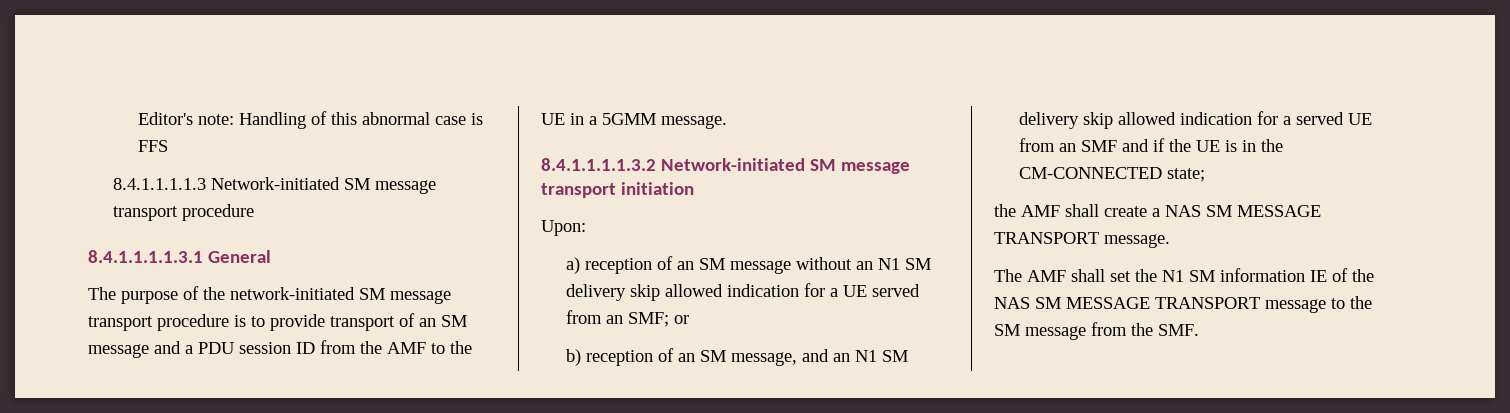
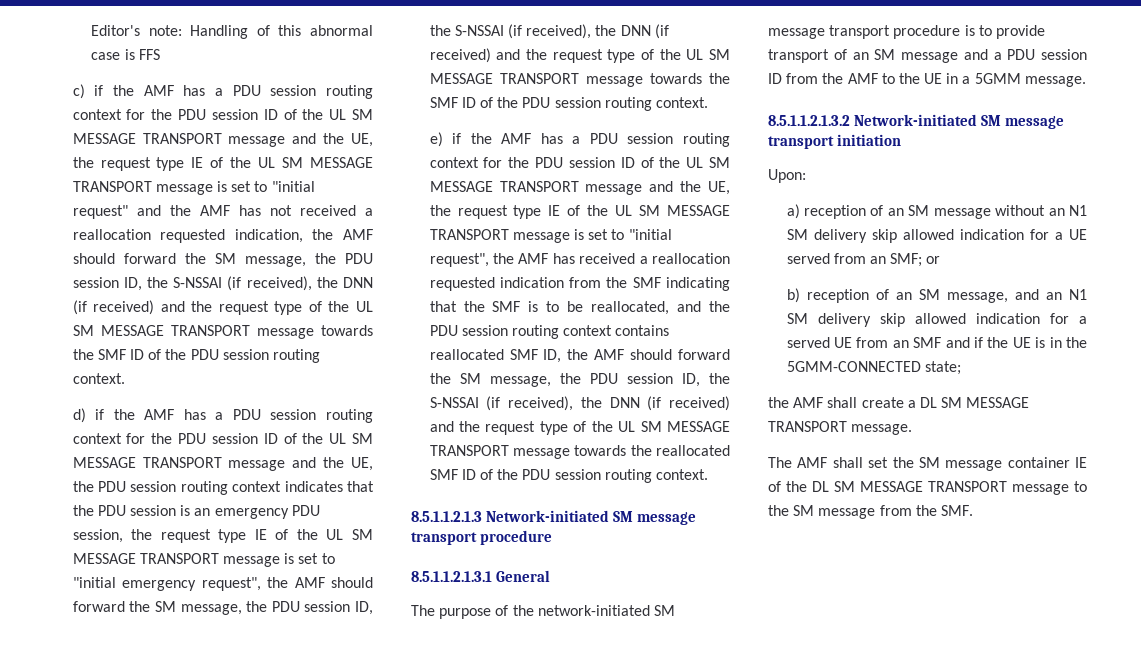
- 8.4.1.1.1.1.3 Network-initiated SM message transport procedure
+ c) if the AMF has a PDU session routing context for the PDU session ID of the UL SM MESSAGE TRANSPORT message and the UE, the request type IE of the UL SM MESSAGE TRANSPORT message is set to "initial request" and the AMF has not received a reallocation requested indication, the AMF should forward the SM message, the PDU session ID, the S-NSSAI (if received), the DNN (if received) and the request type of the UL SM MESSAGE TRANSPORT message towards the SMF ID of the PDU session routing context.
+ d) if the AMF has a PDU session routing context for the PDU session ID of the UL SM MESSAGE TRANSPORT message and the UE, the PDU session routing context indicates that the PDU session is an emergency PDU session, the request type IE of the UL SM MESSAGE TRANSPORT message is set to "initial emergency request", the AMF should forward the SM message, the PDU session ID, the S-NSSAI (if received), the DNN (if received) and the request type of the UL SM MESSAGE TRANSPORT message towards the SMF ID of the PDU session routing context.
+ e) if the AMF has a PDU session routing context for the PDU session ID of the UL SM MESSAGE TRANSPORT message and the UE, the request type IE of the UL SM MESSAGE TRANSPORT message is set to "initial request", the AMF has received a reallocation requested indication from the SMF indicating that the SMF is to be reallocated, and the PDU session routing context contains reallocated SMF ID, the AMF should forward the SM message, the PDU session ID, the S-NSSAI (if received), the DNN (if received) and the request type of the UL SM MESSAGE TRANSPORT message towards the reallocated SMF ID of the PDU session routing context.
+ 8.5.1.1.2.1.3 Network-initiated SM message transport procedure
- 8.4.1.1.1.1.3.1 General
+ 8.5.1.1.2.1.3.1 General
- 8.4.1.1.1.1.3.2 Network-initiated SM message transport initiation
+ 8.5.1.1.2.1.3.2 Network-initiated SM message transport initiation
- b) reception of an SM message, and an N1 SM delivery skip allowed indication for a served UE from an SMF and if the UE is in the CM-CONNECTED state;
+ b) reception of an SM message, and an N1 SM delivery skip allowed indication for a served UE from an SMF and if the UE is in the 5GMM-CONNECTED state;
- the AMF shall create a NAS SM MESSAGE TRANSPORT message.
+ the AMF shall create a DL SM MESSAGE TRANSPORT message.
- The AMF shall set the N1 SM information IE of the NAS SM MESSAGE TRANSPORT message to the SM message from the SMF.
+ The AMF shall set the SM message container IE of the DL SM MESSAGE TRANSPORT message to the SM message from the SMF.

